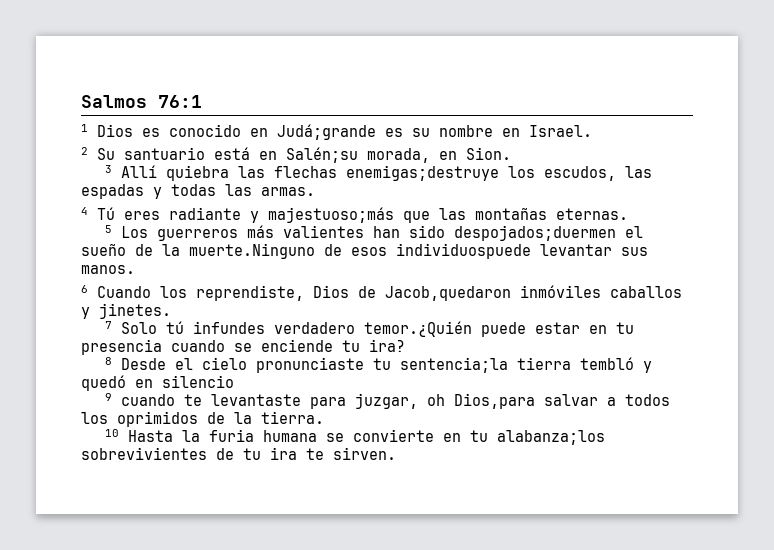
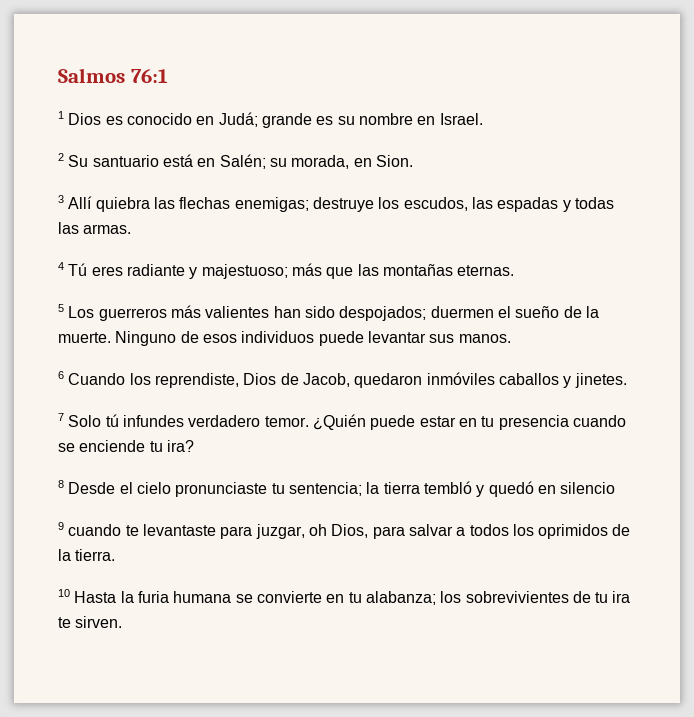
- 1 Dios es conocido en Judá;grande es su nombre en Israel.
+ 1 Dios es conocido en Judá; grande es su nombre en Israel.
- 2 Su santuario está en Salén;su morada, en Sion.
+ 2 Su santuario está en Salén; su morada, en Sion.
- 3 Allí quiebra las flechas enemigas;destruye los escudos, las espadas y todas las armas.
+ 3 Allí quiebra las flechas enemigas; destruye los escudos, las espadas y todas las armas.
- 4 Tú eres radiante y majestuoso;más que las montañas eternas.
+ 4 Tú eres radiante y majestuoso; más que las montañas eternas.
- 5 Los guerreros más valientes han sido despojados;duermen el sueño de la muerte.Ninguno de esos individuospuede levantar sus manos.
+ 5 Los guerreros más valientes han sido despojados; duermen el sueño de la muerte. Ninguno de esos individuos puede levantar sus manos.
- 6 Cuando los reprendiste, Dios de Jacob,quedaron inmóviles caballos y jinetes.
+ 6 Cuando los reprendiste, Dios de Jacob, quedaron inmóviles caballos y jinetes.
- 7 Solo tú infundes verdadero temor.¿Quién puede estar en tu presencia cuando se enciende tu ira?
+ 7 Solo tú infundes verdadero temor. ¿Quién puede estar en tu presencia cuando se enciende tu ira?
- 8 Desde el cielo pronunciaste tu sentencia;la tierra tembló y quedó en silencio
+ 8 Desde el cielo pronunciaste tu sentencia; la tierra tembló y quedó en silencio
- 9 cuando te levantaste para juzgar, oh Dios,para salvar a todos los oprimidos de la tierra.
+ 9 cuando te levantaste para juzgar, oh Dios, para salvar a todos los oprimidos de la tierra.
- 10 Hasta la furia humana se convierte en tu alabanza;los sobrevivientes de tu ira te sirven.
+ 10 Hasta la furia humana se convierte en tu alabanza; los sobrevivientes de tu ira te sirven.

